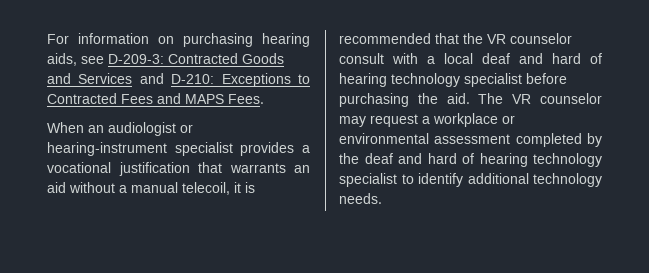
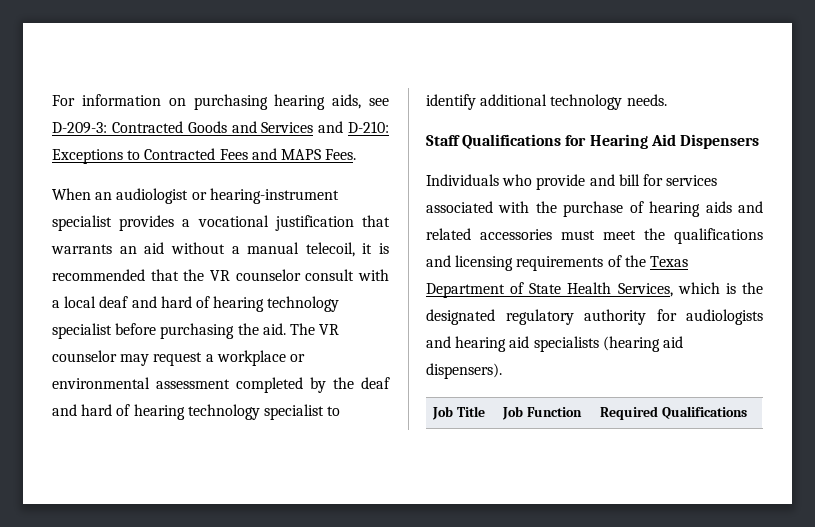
+ Staff Qualifications for Hearing Aid Dispensers
+ Individuals who provide and bill for services associated with the purchase of hearing aids and related accessories must meet the qualifications and licensing requirements of the Texas Department of State Health Services, which is the designated regulatory authority for audiologists and hearing aid specialists (hearing aid dispensers).
+ Job Title | Job Function | Required Qualifications

